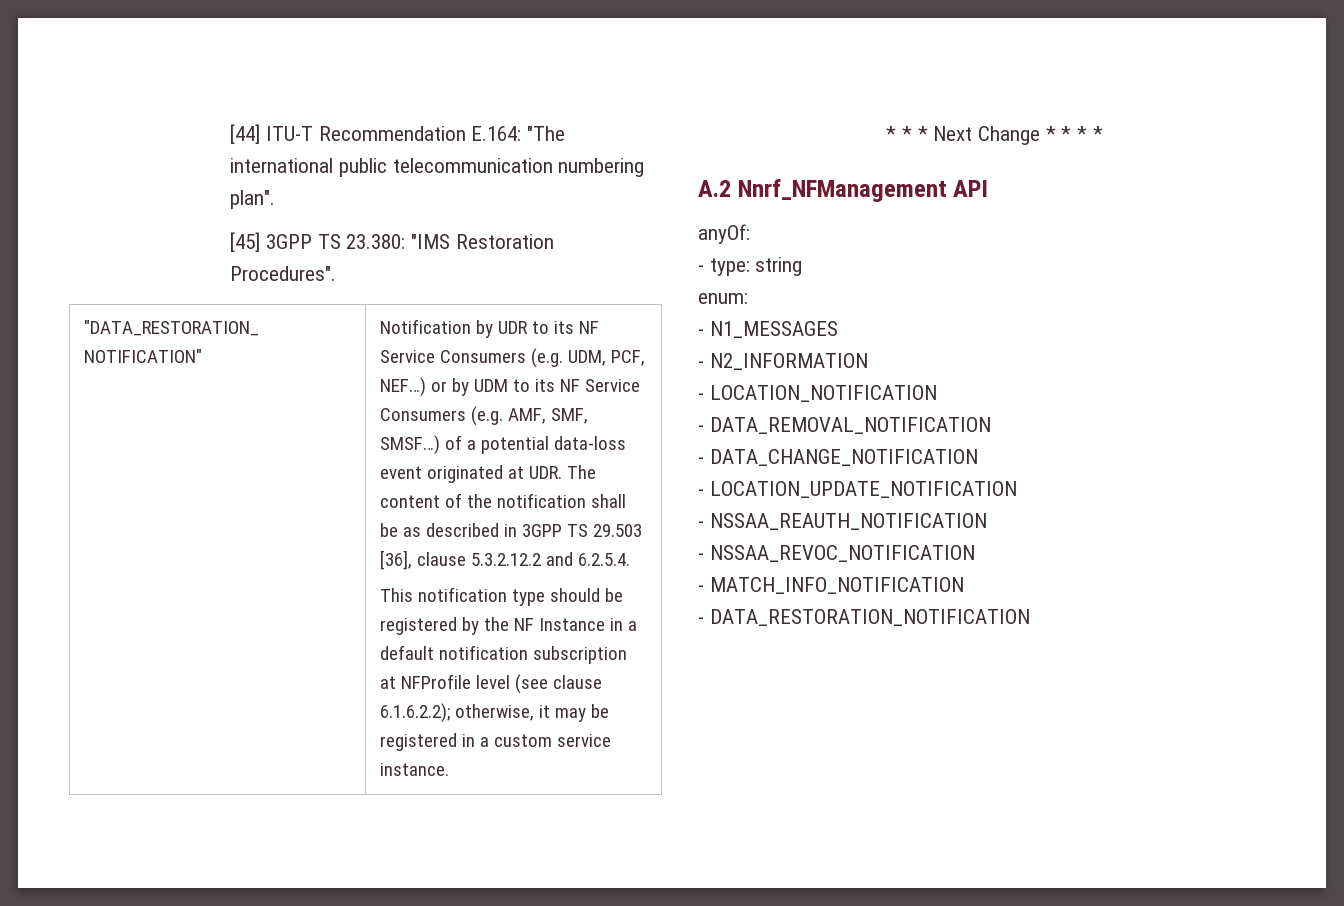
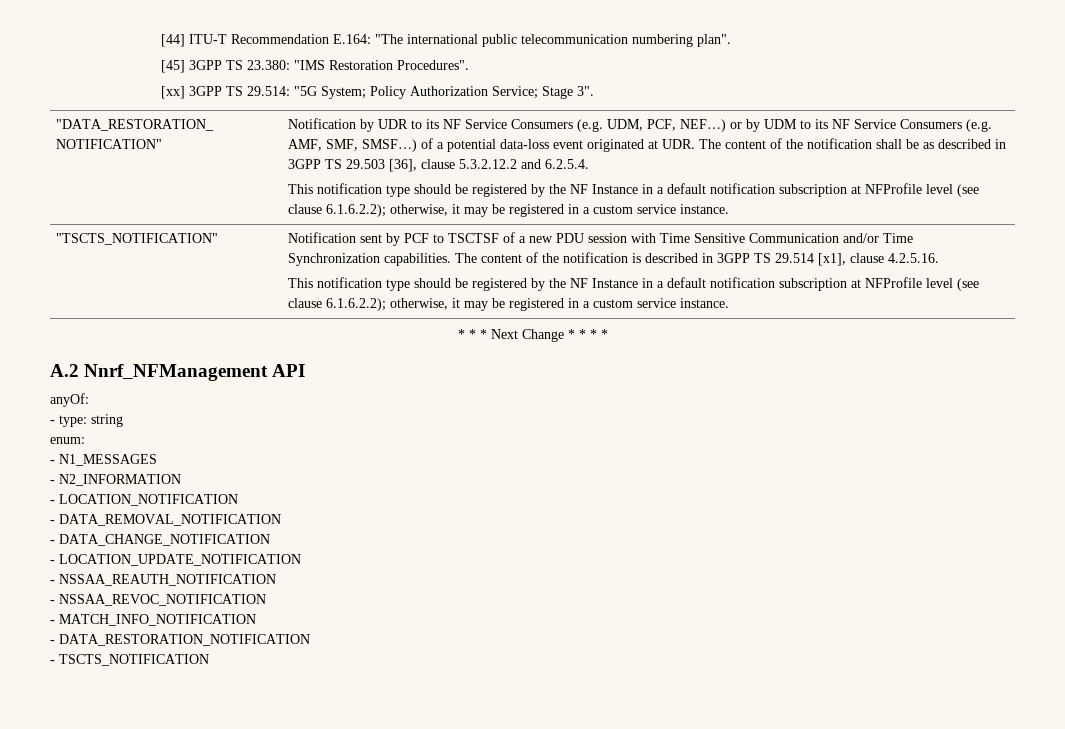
+ [xx] 3GPP TS 29.514: "5G System; Policy Authorization Service; Stage 3".
+ "TSCTS_NOTIFICATION" | Notification sent by PCF to TSCTSF of a new PDU session with Time Sensitive Communication and/or Time Synchronization capabilities. The content of the notification is described in 3GPP TS 29.514 [x1], clause 4.2.5.16.
+ This notification type should be registered by the NF Instance in a default notification subscription at NFProfile level (see clause 6.1.6.2.2); otherwise, it may be registered in a custom service instance.
+ - TSCTS_NOTIFICATION

